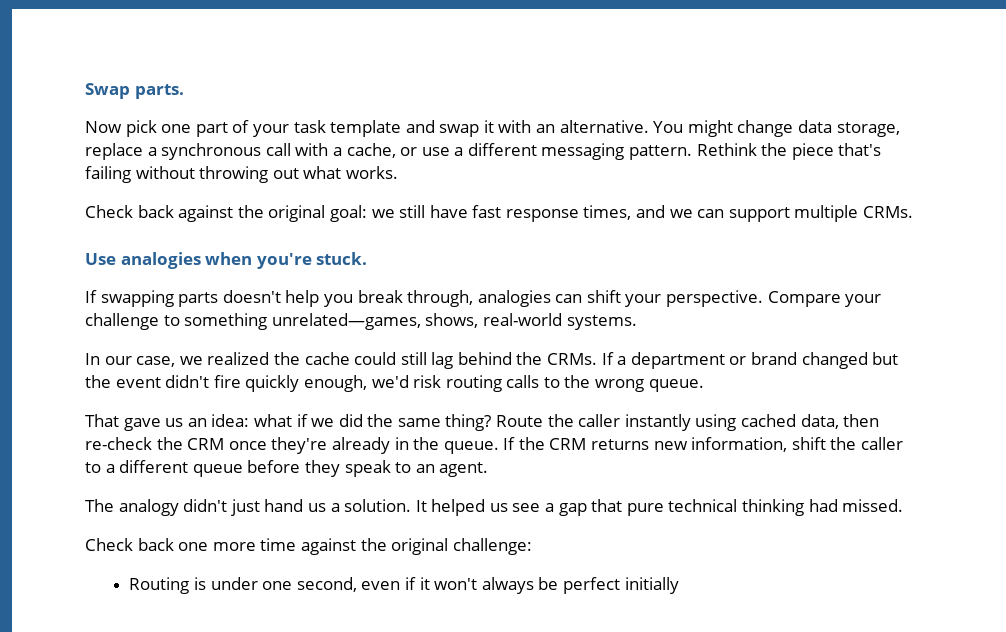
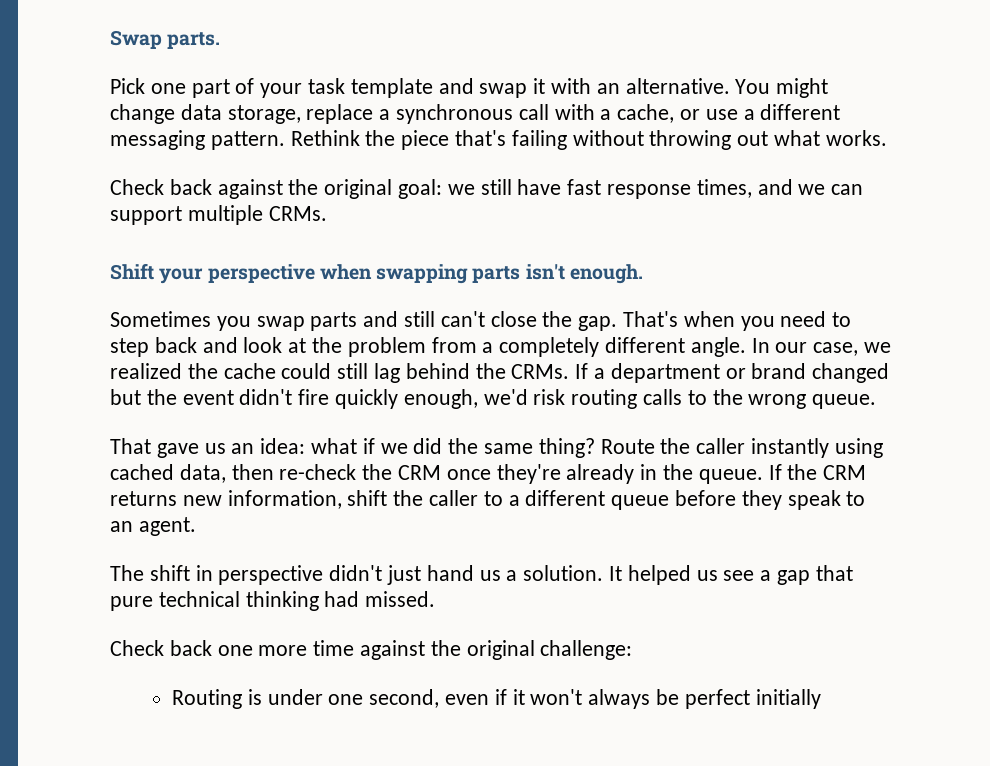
- Now pick one part of your task template and swap it with an alternative.
+ Pick one part of your task template and swap it with an alternative.
- Use analogies when you're stuck.
- If swapping parts doesn't help you break through, analogies can shift your perspective. Compare your challenge to something unrelated—games, shows, real-world systems.
- In our case, we realized the cache could still lag behind the CRMs.
+ Shift your perspective when swapping parts isn't enough.
+ Sometimes you swap parts and still can't close the gap. That's when you need to step back and look at the problem from a completely different angle. In our case, we realized the cache could still lag behind the CRMs.
- The analogy didn't just hand us a solution.
+ The shift in perspective didn't just hand us a solution.

